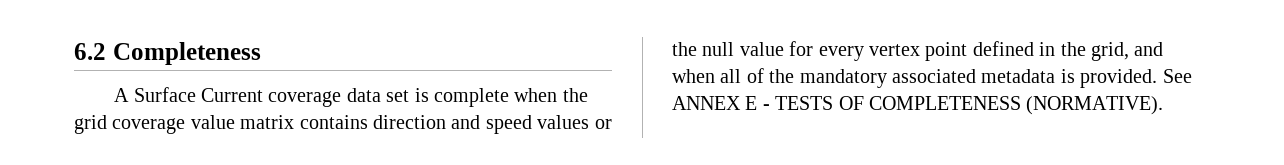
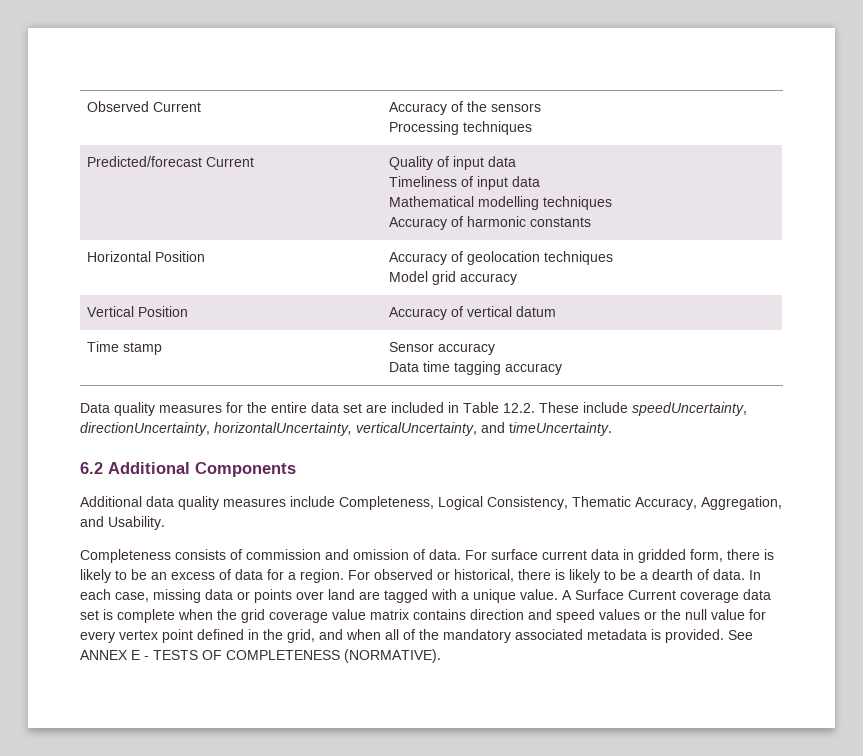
- 6.2 Completeness
- A Surface Current coverage data set is complete when the grid coverage value matrix contains direction and speed values or the null value for every vertex point defined in the grid, and when all of the mandatory associated metadata is provided.
+ Observed Current | Accuracy of the sensors
+ Processing techniques
+ Predicted/forecast Current | Quality of input data
+ Timeliness of input data
+ Mathematical modelling techniques
+ Accuracy of harmonic constants
+ Horizontal Position | Accuracy of geolocation techniques
+ Model grid accuracy
+ Vertical Position | Accuracy of vertical datum
+ Time stamp | Sensor accuracy
+ Data time tagging accuracy
+ Data quality measures for the entire data set are included in Table 12.2. These include speedUncertainty, directionUncertainty, horizontalUncertainty, verticalUncertainty, and timeUncertainty.
+ 6.2 Additional Components
+ Additional data quality measures include Completeness, Logical Consistency, Thematic Accuracy, Aggregation, and Usability.
+ Completeness consists of commission and omission of data. For surface current data in gridded form, there is likely to be an excess of data for a region. For observed or historical, there is likely to be a dearth of data. In each case, missing data or points over land are tagged with a unique value. A Surface Current coverage data set is complete when the grid coverage value matrix contains direction and speed values or the null value for every vertex point defined in the grid, and when all of the mandatory associated metadata is provided.

